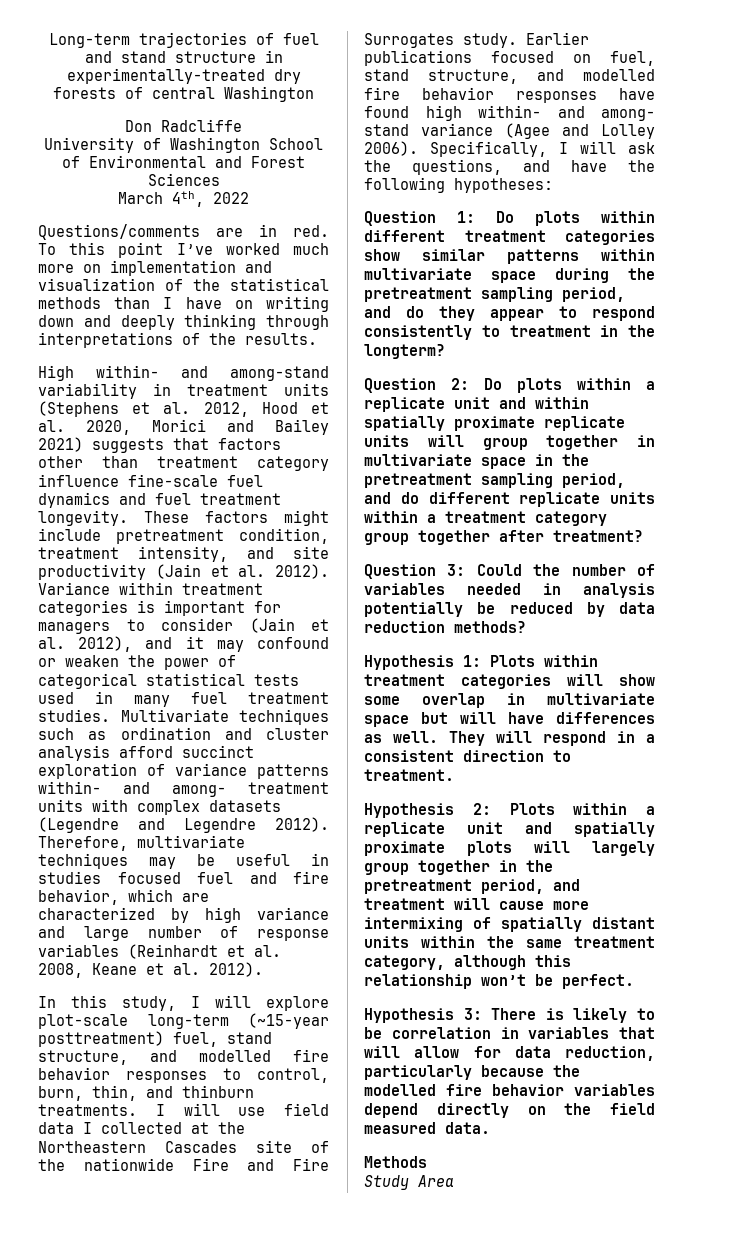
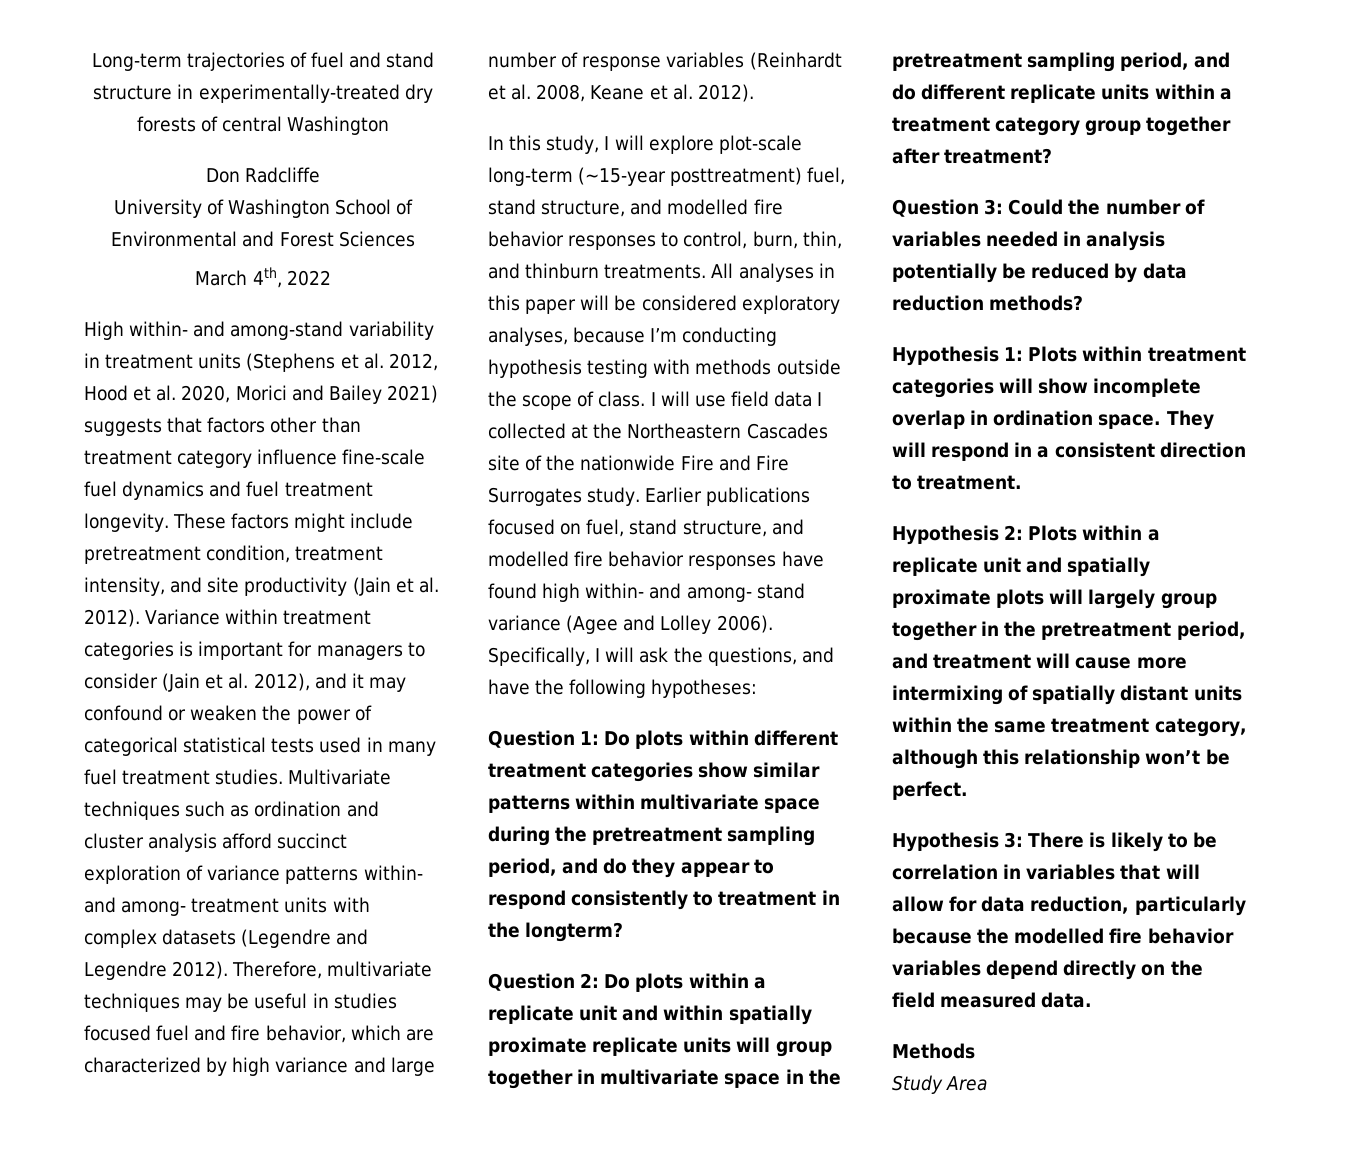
- Questions/comments are in red. To this point I’ve worked much more on implementation and visualization of the statistical methods than I have on writing down and deeply thinking through interpretations of the results.
+ All analyses in this paper will be considered exploratory analyses, because I’m conducting hypothesis testing with methods outside the scope of class.
- Hypothesis 1: Plots within treatment categories will show some overlap in multivariate space but will have differences as well.
+ Hypothesis 1: Plots within treatment categories will show incomplete overlap in ordination space.

